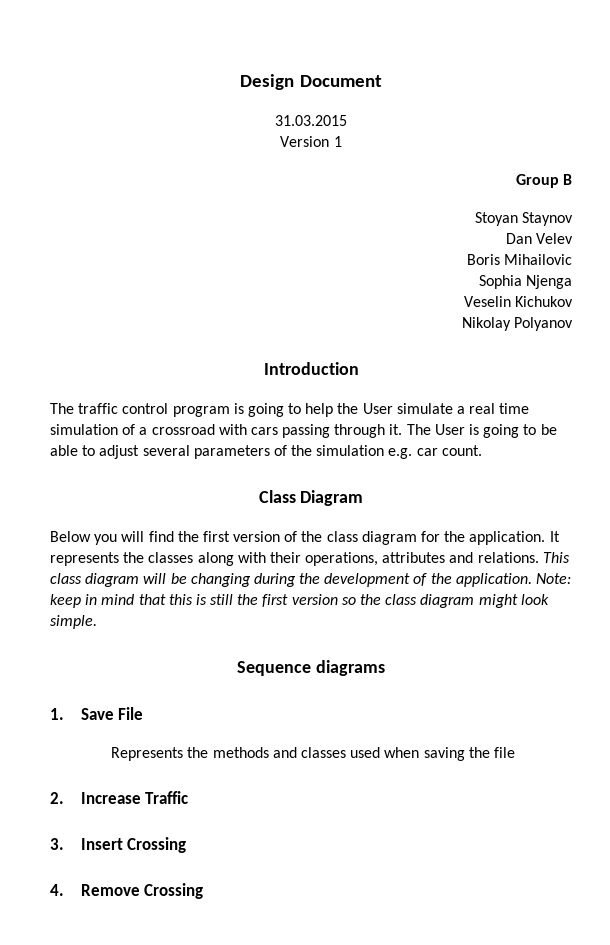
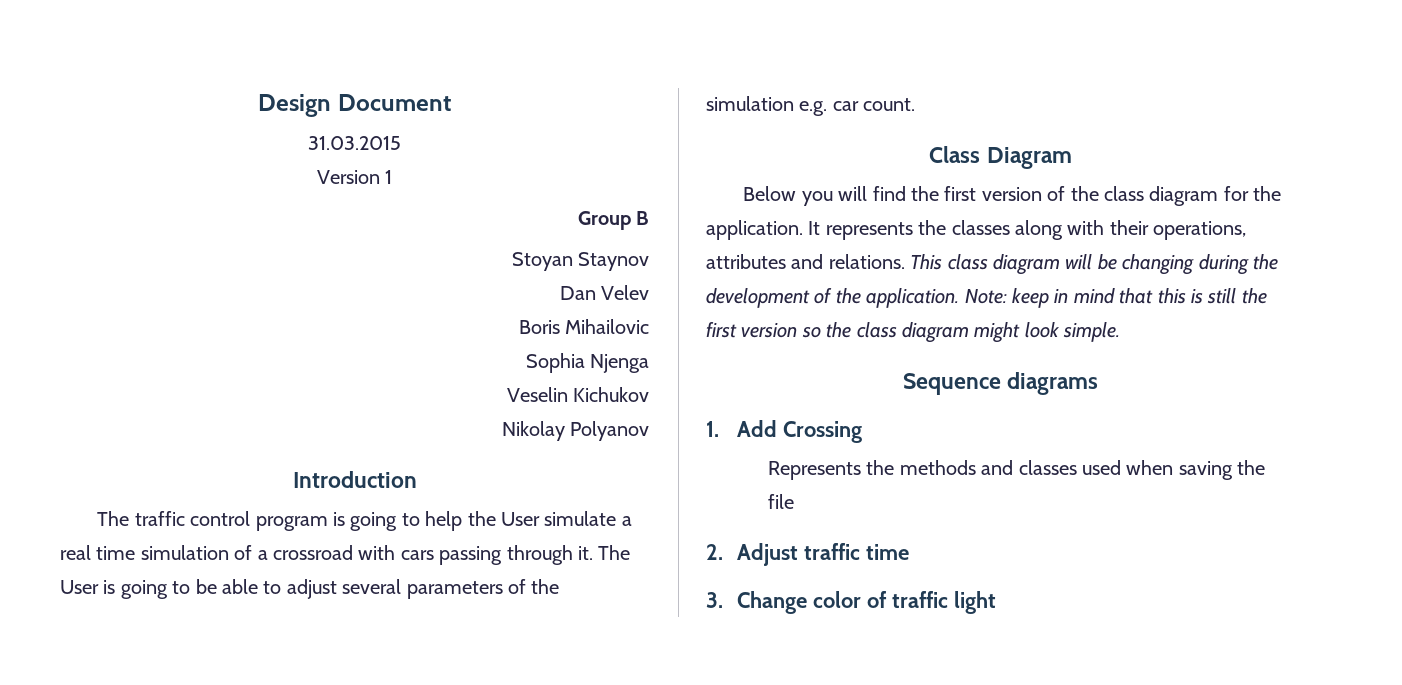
- 1. Save File
+ 1. Add Crossing
- 2. Increase Traffic
- 3. Insert Crossing
- 4. Remove Crossing
+ 2. Adjust traffic time
+ 3. Change color of traffic light

